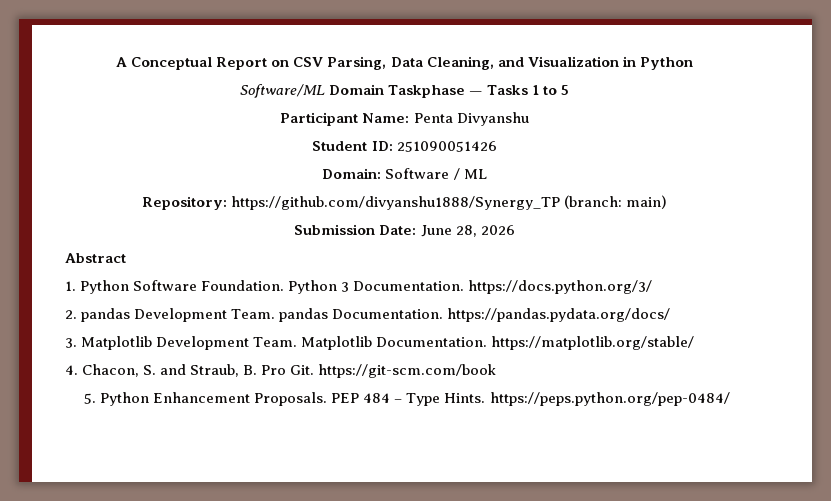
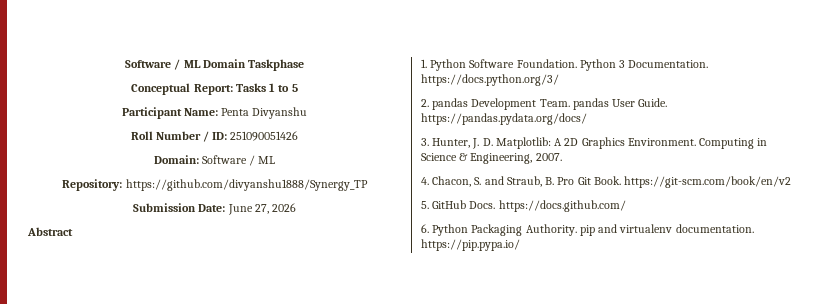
- A Conceptual Report on CSV Parsing, Data Cleaning, and Visualization in Python
- Software/ML Domain Taskphase — Tasks 1 to 5
+ Software / ML Domain Taskphase
+ Conceptual Report: Tasks 1 to 5
- Student ID: 251090051426
+ Roll Number / ID: 251090051426
- Repository: https://github.com/divyanshu1888/Synergy_TP (branch: main)
+ Repository: https://github.com/divyanshu1888/Synergy_TP
- Submission Date: June 28, 2026
+ Submission Date: June 27, 2026
- 2. pandas Development Team. pandas Documentation. https://pandas.pydata.org/docs/
+ 2. pandas Development Team. pandas User Guide. https://pandas.pydata.org/docs/
- 3. Matplotlib Development Team. Matplotlib Documentation. https://matplotlib.org/stable/
+ 3. Hunter, J. D. Matplotlib: A 2D Graphics Environment. Computing in Science & Engineering, 2007.
- 4. Chacon, S. and Straub, B. Pro Git. https://git-scm.com/book
- 5. Python Enhancement Proposals. PEP 484 – Type Hints. https://peps.python.org/pep-0484/
+ 4. Chacon, S. and Straub, B. Pro Git Book. https://git-scm.com/book/en/v2
+ 5. GitHub Docs. https://docs.github.com/
+ 6. Python Packaging Authority. pip and virtualenv documentation. https://pip.pypa.io/

